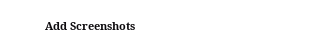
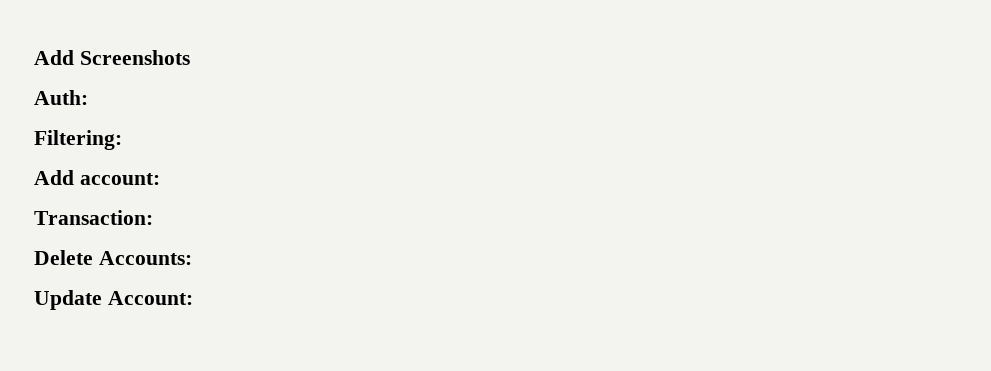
+ Auth:
+ Filtering:
+ Add account:
+ Transaction:
+ Delete Accounts:
+ Update Account:

